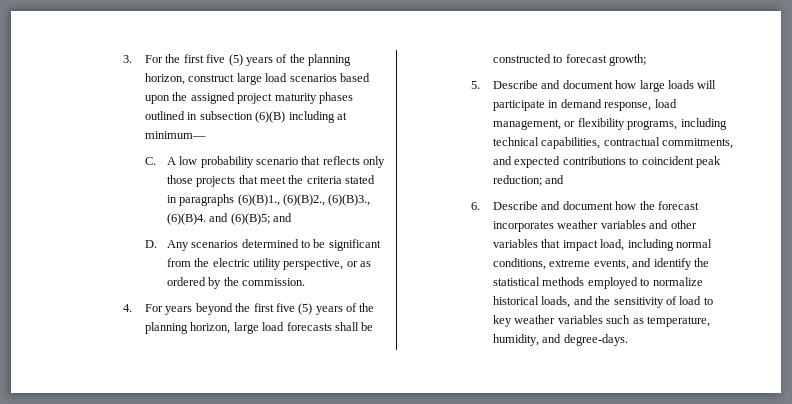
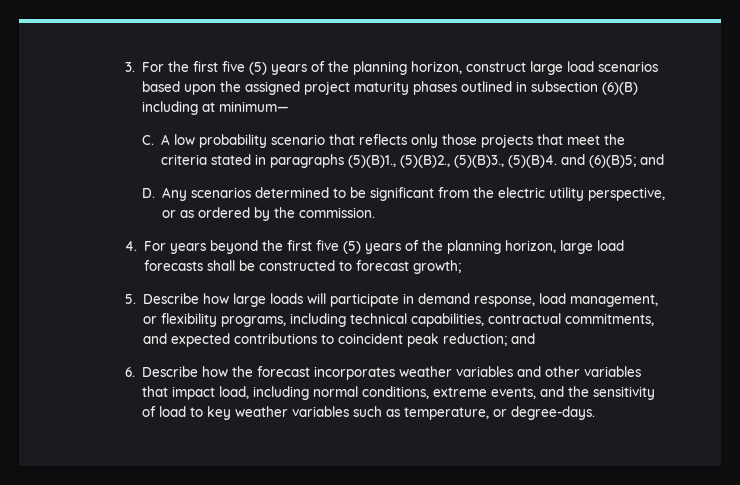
- C. A low probability scenario that reflects only those projects that meet the criteria stated in paragraphs (6)(B)1., (6)(B)2., (6)(B)3., (6)(B)4. and (6)(B)5; and
+ C. A low probability scenario that reflects only those projects that meet the criteria stated in paragraphs (5)(B)1., (5)(B)2., (5)(B)3., (5)(B)4. and (6)(B)5; and
- 5. Describe and document how large loads will participate in demand response, load management, or flexibility programs, including technical capabilities, contractual commitments, and expected contributions to coincident peak reduction; and
+ 5. Describe how large loads will participate in demand response, load management, or flexibility programs, including technical capabilities, contractual commitments, and expected contributions to coincident peak reduction; and
- 6. Describe and document how the forecast incorporates weather variables and other variables that impact load, including normal conditions, extreme events, and identify the statistical methods employed to normalize historical loads, and the sensitivity of load to key weather variables such as temperature, humidity, and degree-days.
+ 6. Describe how the forecast incorporates weather variables and other variables that impact load, including normal conditions, extreme events, and the sensitivity of load to key weather variables such as temperature, or degree-days.

